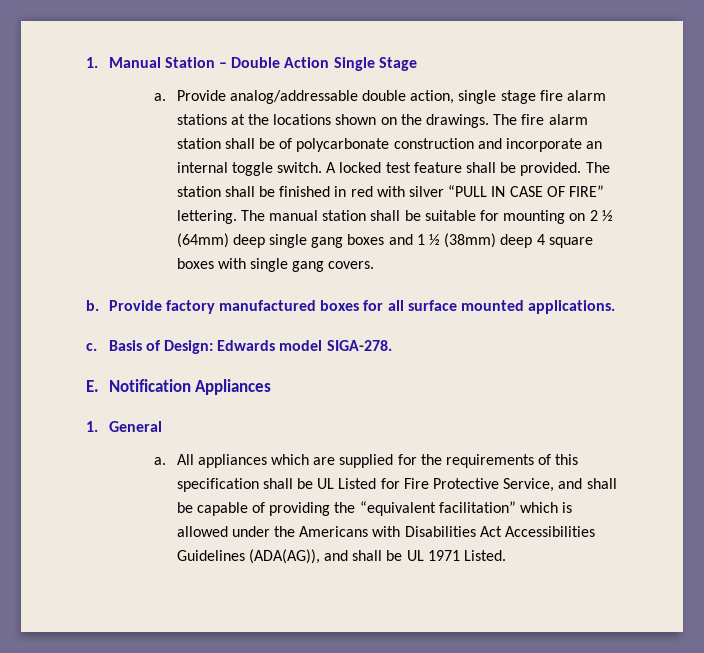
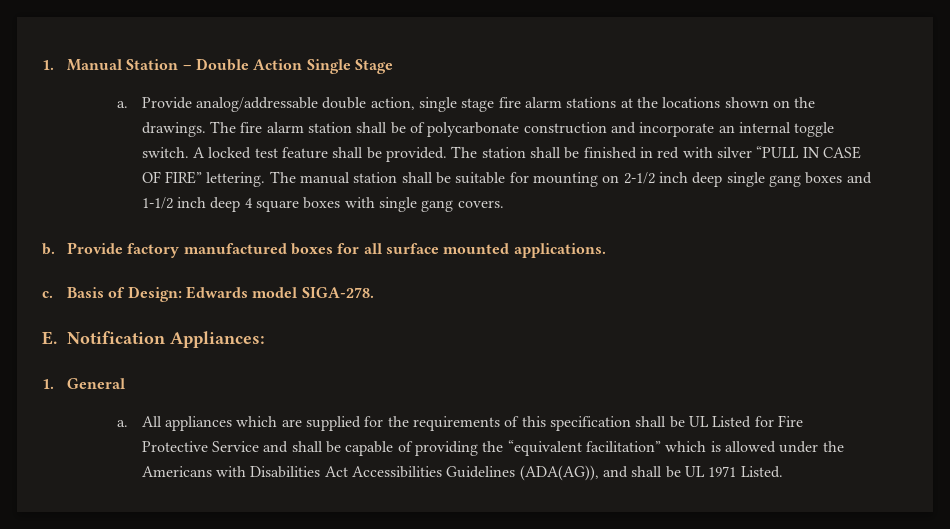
- The manual station shall be suitable for mounting on 2 ½ (64mm) deep single gang boxes and 1 ½ (38mm) deep 4 square boxes with single gang covers.
+ The manual station shall be suitable for mounting on 2-1/2 inch deep single gang boxes and 1-1/2 inch deep 4 square boxes with single gang covers.
- E. Notification Appliances
+ E. Notification Appliances:
- All appliances which are supplied for the requirements of this specification shall be UL Listed for Fire Protective Service, and shall be capable of providing the “equivalent facilitation” which is allowed under the Americans with Disabilities Act Accessibilities Guidelines (ADA(AG)), and shall be UL 1971 Listed.
+ All appliances which are supplied for the requirements of this specification shall be UL Listed for Fire Protective Service and shall be capable of providing the “equivalent facilitation” which is allowed under the Americans with Disabilities Act Accessibilities Guidelines (ADA(AG)), and shall be UL 1971 Listed.

